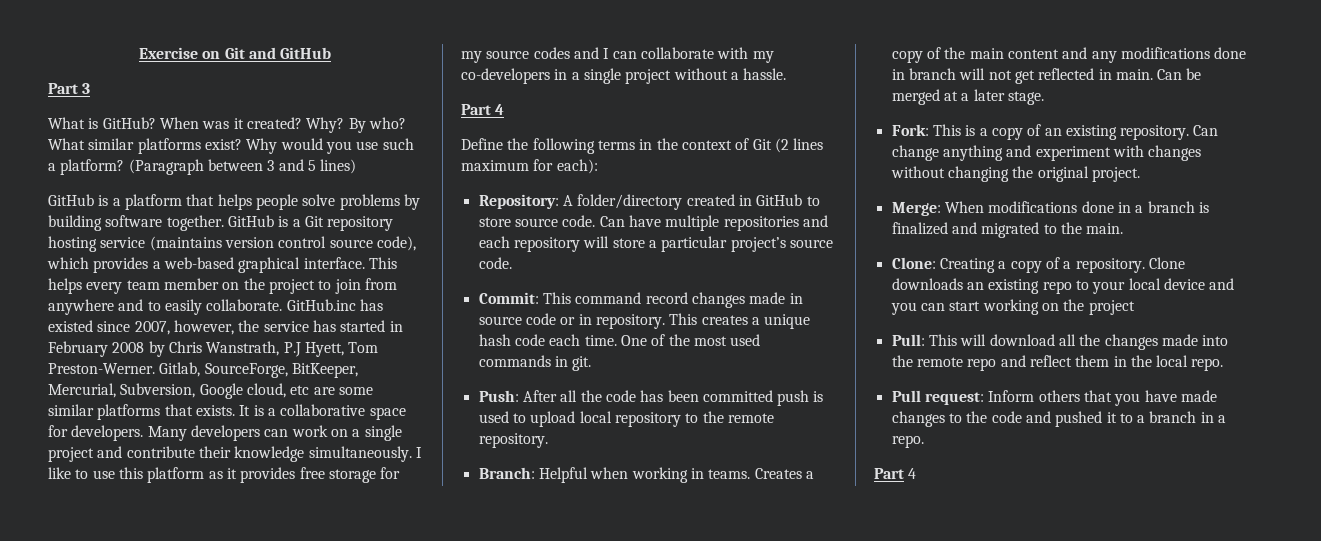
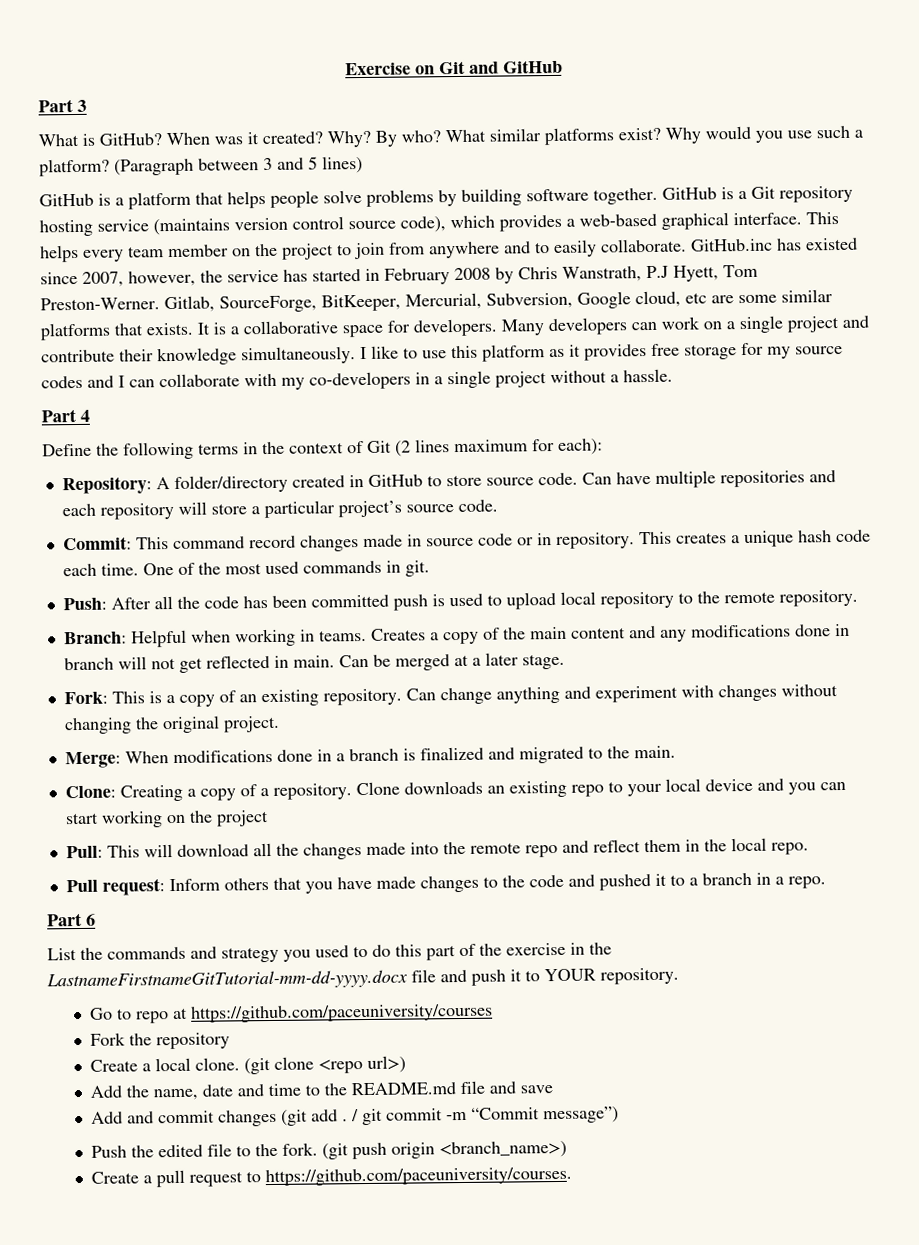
  Pull request: Inform others that you have made changes to the code and pushed it to a branch in a repo.
- Part 4
+ Part 6
+ List the commands and strategy you used to do this part of the exercise in the LastnameFirstnameGitTutorial-mm-dd-yyyy.docx file and push it to YOUR repository.
+ Go to repo at https://github.com/paceuniversity/courses
+ Fork the repository
+ Create a local clone. (git clone <repo url>)
+ Add the name, date and time to the README.md file and save
+ Add and commit changes (git add . / git commit -m “Commit message”)
+ Push the edited file to the fork. (git push origin <branch_name>)
+ Create a pull request to https://github.com/paceuniversity/courses.

